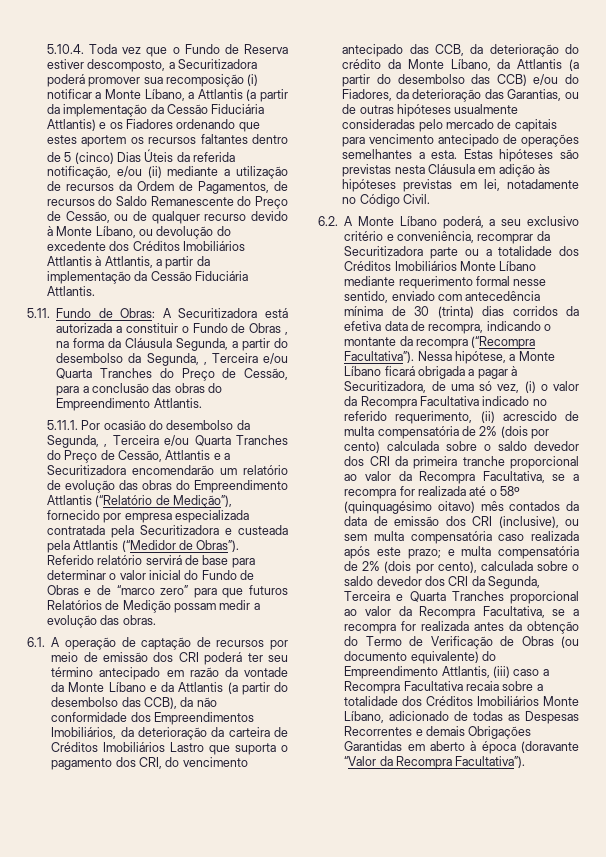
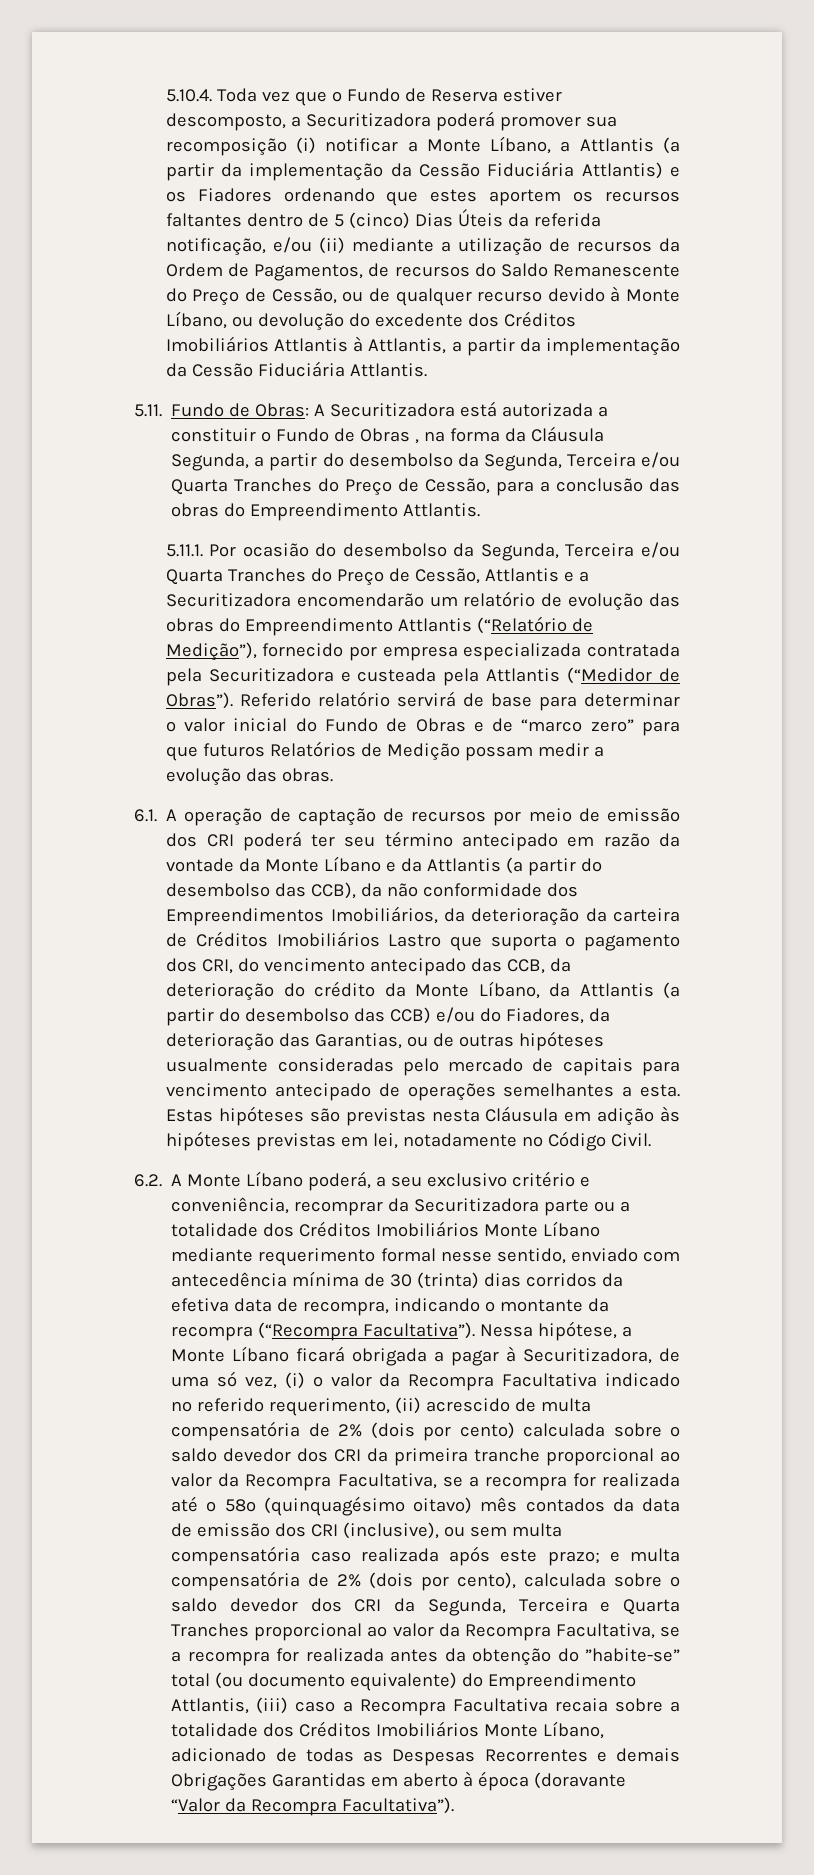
- 5.11. Fundo de Obras: A Securitizadora está autorizada a constituir o Fundo de Obras , na forma da Cláusula Segunda, a partir do desembolso da Segunda, , Terceira e/ou Quarta Tranches do Preço de Cessão, para a conclusão das obras do Empreendimento Attlantis.
+ 5.11. Fundo de Obras: A Securitizadora está autorizada a constituir o Fundo de Obras , na forma da Cláusula Segunda, a partir do desembolso da Segunda, Terceira e/ou Quarta Tranches do Preço de Cessão, para a conclusão das obras do Empreendimento Attlantis.
- 5.11.1. Por ocasião do desembolso da Segunda, , Terceira e/ou Quarta Tranches do Preço de Cessão, Attlantis e a Securitizadora encomendarão um relatório de evolução das obras do Empreendimento Attlantis (“Relatório de Medição”), fornecido por empresa especializada contratada pela Securitizadora e custeada pela Attlantis (“Medidor de Obras”).
+ 5.11.1. Por ocasião do desembolso da Segunda, Terceira e/ou Quarta Tranches do Preço de Cessão, Attlantis e a Securitizadora encomendarão um relatório de evolução das obras do Empreendimento Attlantis (“Relatório de Medição”), fornecido por empresa especializada contratada pela Securitizadora e custeada pela Attlantis (“Medidor de Obras”).
- e multa compensatória de 2% (dois por cento), calculada sobre o saldo devedor dos CRI da Segunda, Terceira e Quarta Tranches proporcional ao valor da Recompra Facultativa, se a recompra for realizada antes da obtenção do Termo de Verificação de Obras (ou documento equivalente) do Empreendimento Attlantis, (iii) caso a Recompra Facultativa recaia sobre a totalidade dos Créditos Imobiliários Monte Líbano, adicionado de todas as Despesas Recorrentes e demais Obrigações Garantidas em aberto à época (doravante “Valor da Recompra Facultativa”).
+ e multa compensatória de 2% (dois por cento), calculada sobre o saldo devedor dos CRI da Segunda, Terceira e Quarta Tranches proporcional ao valor da Recompra Facultativa, se a recompra for realizada antes da obtenção do ”habite-se” total (ou documento equivalente) do Empreendimento Attlantis, (iii) caso a Recompra Facultativa recaia sobre a totalidade dos Créditos Imobiliários Monte Líbano, adicionado de todas as Despesas Recorrentes e demais Obrigações Garantidas em aberto à época (doravante “Valor da Recompra Facultativa”).

